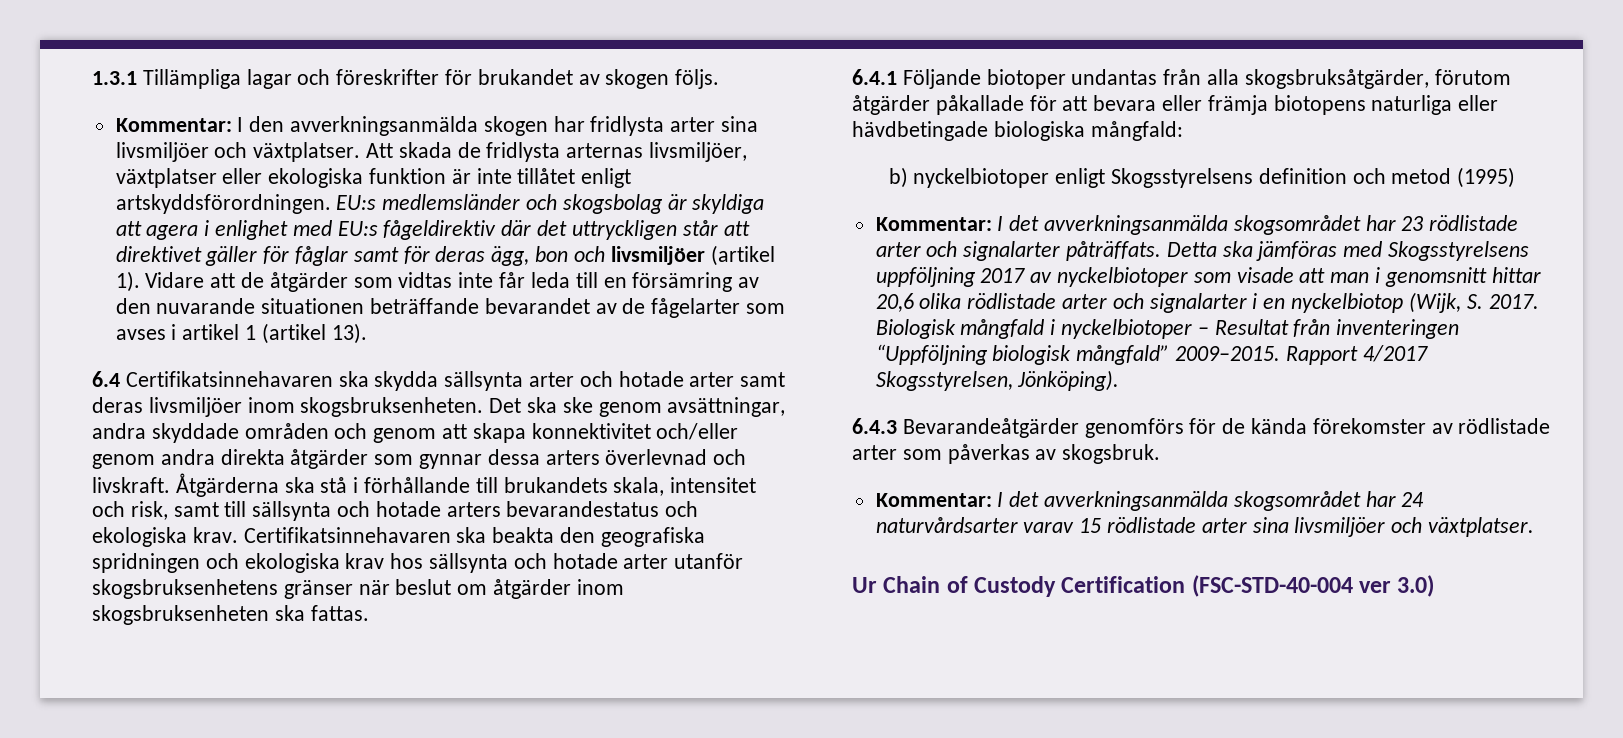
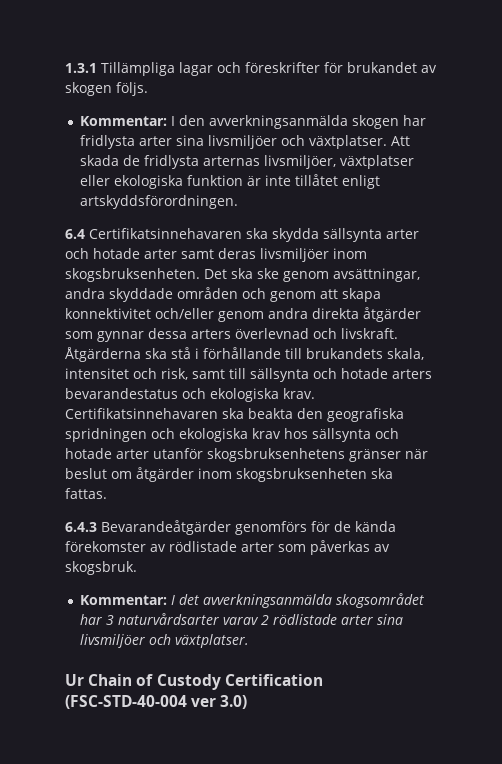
- EU:s medlemsländer och skogsbolag är skyldiga att agera i enlighet med EU:s fågeldirektiv där det uttryckligen står att direktivet gäller för fåglar samt för deras ägg, bon och livsmiljöer (artikel 1). Vidare att de åtgärder som vidtas inte får leda till en försämring av den nuvarande situationen beträffande bevarandet av de fågelarter som avses i artikel 1 (artikel 13).
- 6.4.1 Följande biotoper undantas från alla skogsbruksåtgärder, förutom åtgärder påkallade för att bevara eller främja biotopens naturliga eller hävdbetingade biologiska mångfald:
- b) nyckelbiotoper enligt Skogsstyrelsens definition och metod (1995)
- Kommentar: I det avverkningsanmälda skogsområdet har 23 rödlistade arter och signalarter påträffats. Detta ska jämföras med Skogsstyrelsens uppföljning 2017 av nyckelbiotoper som visade att man i genomsnitt hittar 20,6 olika rödlistade arter och signalarter i en nyckelbiotop (Wijk, S. 2017. Biologisk mångfald i nyckelbiotoper – Resultat från inventeringen “Uppföljning biologisk mångfald” 2009–2015. Rapport 4/2017 Skogsstyrelsen, Jönköping).
- Kommentar: I det avverkningsanmälda skogsområdet har 24 naturvårdsarter varav 15 rödlistade arter sina livsmiljöer och växtplatser.
+ Kommentar: I det avverkningsanmälda skogsområdet har 3 naturvårdsarter varav 2 rödlistade arter sina livsmiljöer och växtplatser.

